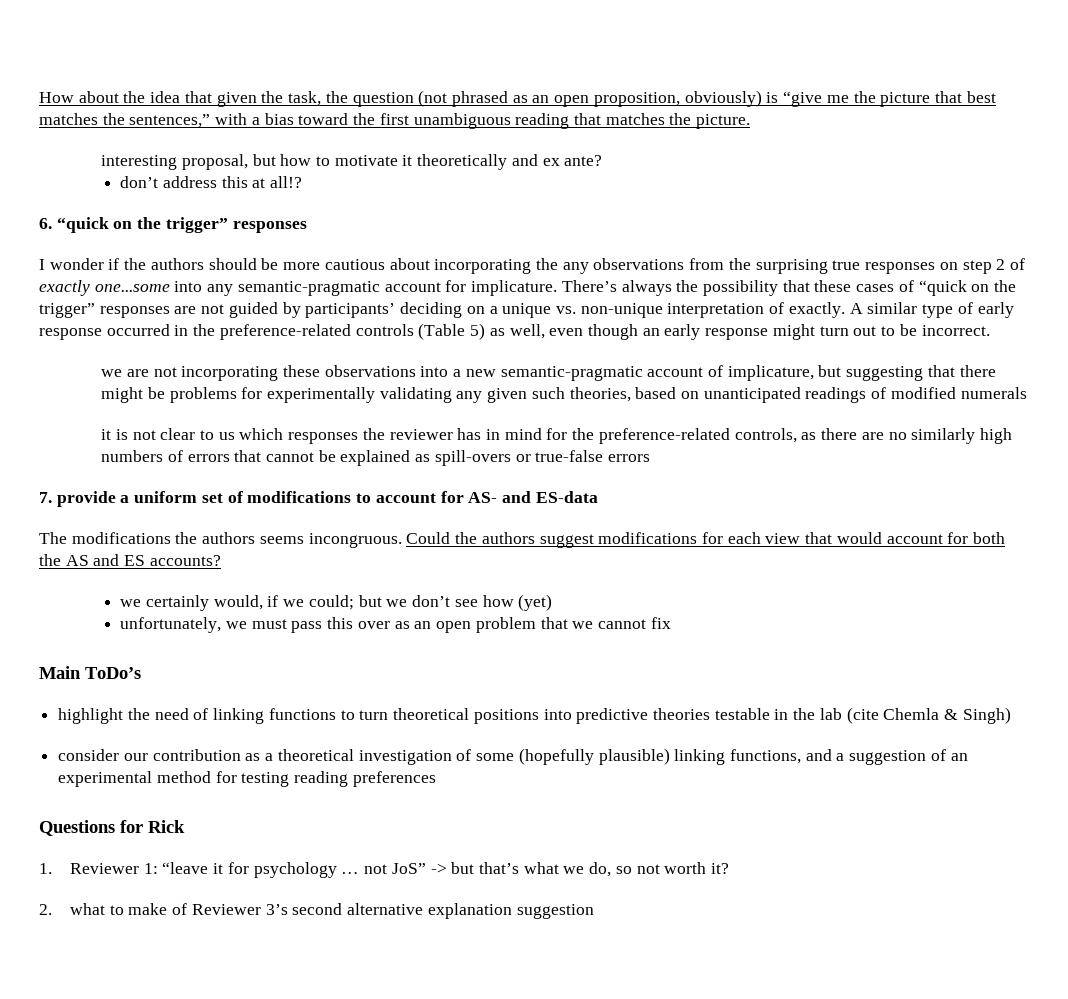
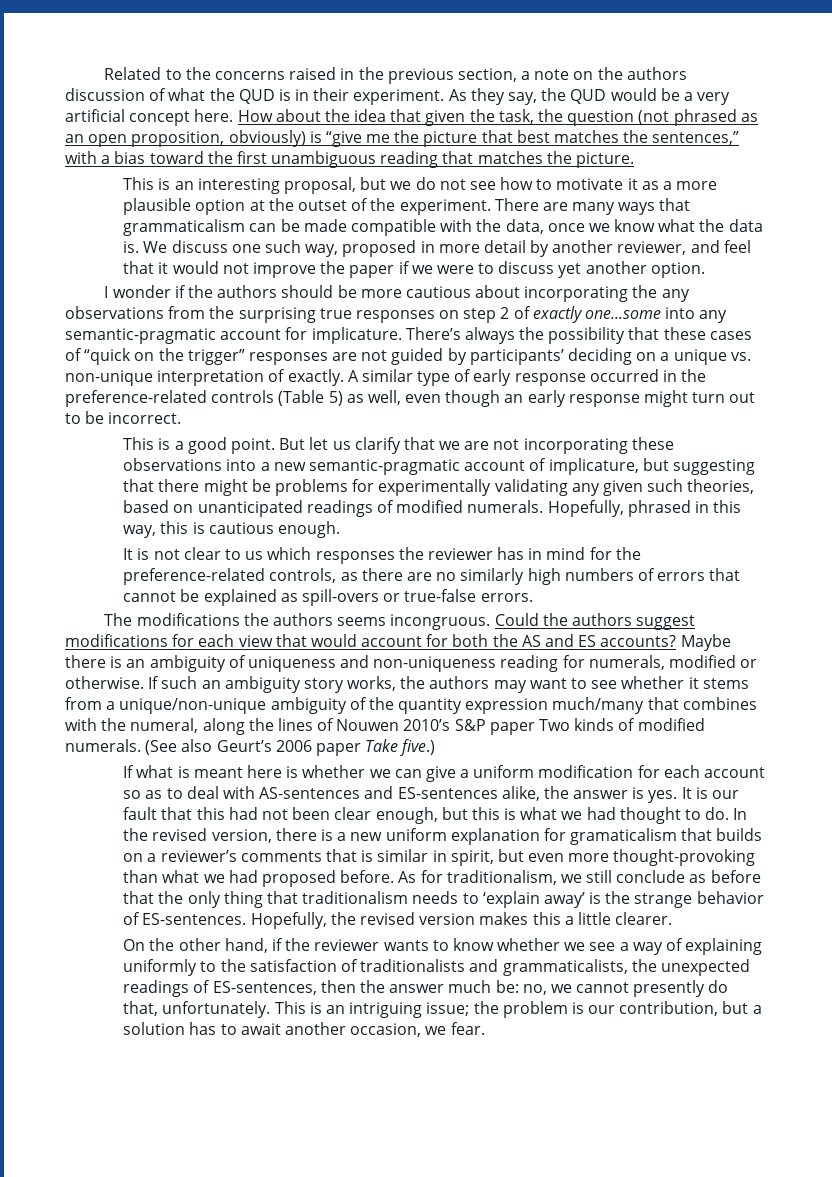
+ Related to the concerns raised in the previous section, a note on the authors discussion of what the QUD is in their experiment. As they say, the QUD would be a very artificial concept here.
- interesting proposal, but how to motivate it theoretically and ex ante?
- don’t address this at all!?
- 6. “quick on the trigger” responses
+ This is an interesting proposal, but we do not see how to motivate it as a more plausible option at the outset of the experiment. There are many ways that grammaticalism can be made compatible with the data, once we know what the data is. We discuss one such way, proposed in more detail by another reviewer, and feel that it would not improve the paper if we were to discuss yet another option.
- we are not incorporating these observations into a new semantic-pragmatic account of implicature, but suggesting that there might be problems for experimentally validating any given such theories, based on unanticipated readings of modified numerals
- it is not clear to us which responses the reviewer has in mind for the preference-related controls, as there are no similarly high numbers of errors that cannot be explained as spill-overs or true-false errors
- 7. provide a uniform set of modifications to account for AS- and ES-data
+ This is a good point. But let us clarify that we are not incorporating these observations into a new semantic-pragmatic account of implicature, but suggesting that there might be problems for experimentally validating any given such theories, based on unanticipated readings of modified numerals. Hopefully, phrased in this way, this is cautious enough.
+ It is not clear to us which responses the reviewer has in mind for the preference-related controls, as there are no similarly high numbers of errors that cannot be explained as spill-overs or true-false errors.
- Could the authors suggest modifications for each view that would account for both the AS and ES accounts?
- we certainly would, if we could; but we don’t see how (yet)
- unfortunately, we must pass this over as an open problem that we cannot fix
- Main ToDo’s
- highlight the need of linking functions to turn theoretical positions into predictive theories testable in the lab (cite Chemla & Singh)
- consider our contribution as a theoretical investigation of some (hopefully plausible) linking functions, and a suggestion of an experimental method for testing reading preferences
- Questions for Rick
- 1. Reviewer 1: “leave it for psychology … not JoS” -> but that’s what we do, so not worth it?
- 2. what to make of Reviewer 3’s second alternative explanation suggestion
+ Could the authors suggest modifications for each view that would account for both the AS and ES accounts? Maybe there is an ambiguity of uniqueness and non-uniqueness reading for numerals, modified or otherwise. If such an ambiguity story works, the authors may want to see whether it stems from a unique/non-unique ambiguity of the quantity expression much/many that combines with the numeral, along the lines of Nouwen 2010’s S&P paper Two kinds of modified numerals. (See also Geurt’s 2006 paper Take five.)
+ If what is meant here is whether we can give a uniform modification for each account so as to deal with AS-sentences and ES-sentences alike, the answer is yes. It is our fault that this had not been clear enough, but this is what we had thought to do. In the revised version, there is a new uniform explanation for gramaticalism that builds on a reviewer’s comments that is similar in spirit, but even more thought-provoking than what we had proposed before. As for traditionalism, we still conclude as before that the only thing that traditionalism needs to ‘explain away’ is the strange behavior of ES-sentences. Hopefully, the revised version makes this a little clearer.
+ On the other hand, if the reviewer wants to know whether we see a way of explaining uniformly to the satisfaction of traditionalists and grammaticalists, the unexpected readings of ES-sentences, then the answer much be: no, we cannot presently do that, unfortunately. This is an intriguing issue; the problem is our contribution, but a solution has to await another occasion, we fear.

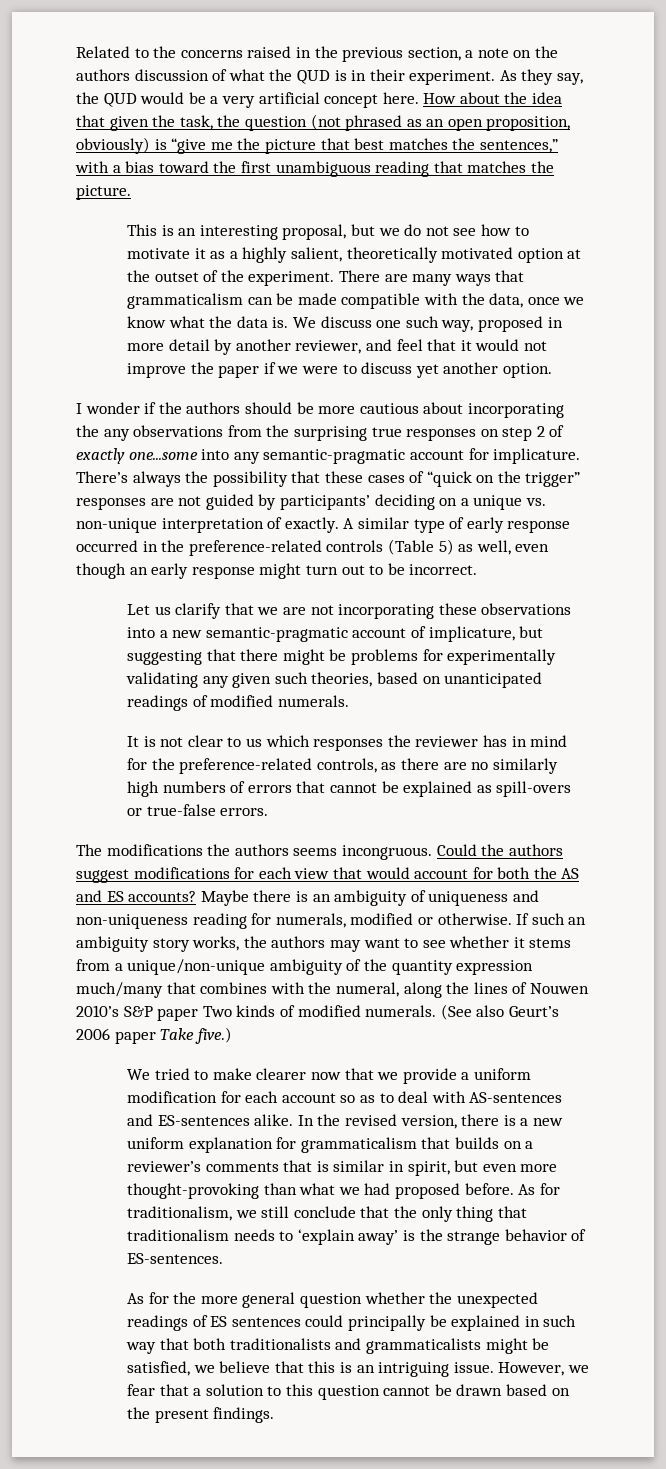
- This is an interesting proposal, but we do not see how to motivate it as a more plausible option at the outset of the experiment.
+ This is an interesting proposal, but we do not see how to motivate it as a highly salient, theoretically motivated option at the outset of the experiment.
- This is a good point. But let us clarify that we are not incorporating these observations into a new semantic-pragmatic account of implicature, but suggesting that there might be problems for experimentally validating any given such theories, based on unanticipated readings of modified numerals. Hopefully, phrased in this way, this is cautious enough.
+ Let us clarify that we are not incorporating these observations into a new semantic-pragmatic account of implicature, but suggesting that there might be problems for experimentally validating any given such theories, based on unanticipated readings of modified numerals.
- If what is meant here is whether we can give a uniform modification for each account so as to deal with AS-sentences and ES-sentences alike, the answer is yes. It is our fault that this had not been clear enough, but this is what we had thought to do.
+ We tried to make clearer now that we provide a uniform modification for each account so as to deal with AS-sentences and ES-sentences alike.
- In the revised version, there is a new uniform explanation for gramaticalism that builds on a reviewer’s comments that is similar in spirit, but even more thought-provoking than what we had proposed before.
+ In the revised version, there is a new uniform explanation for grammaticalism that builds on a reviewer’s comments that is similar in spirit, but even more thought-provoking than what we had proposed before.
- As for traditionalism, we still conclude as before that the only thing that traditionalism needs to ‘explain away’ is the strange behavior of ES-sentences. Hopefully, the revised version makes this a little clearer.
- On the other hand, if the reviewer wants to know whether we see a way of explaining uniformly to the satisfaction of traditionalists and grammaticalists, the unexpected readings of ES-sentences, then the answer much be: no, we cannot presently do that, unfortunately. This is an intriguing issue; the problem is our contribution, but a solution has to await another occasion, we fear.
+ As for traditionalism, we still conclude that the only thing that traditionalism needs to ‘explain away’ is the strange behavior of ES-sentences.
+ As for the more general question whether the unexpected readings of ES sentences could principally be explained in such way that both traditionalists and grammaticalists might be satisfied, we believe that this is an intriguing issue. However, we fear that a solution to this question cannot be drawn based on the present findings.

